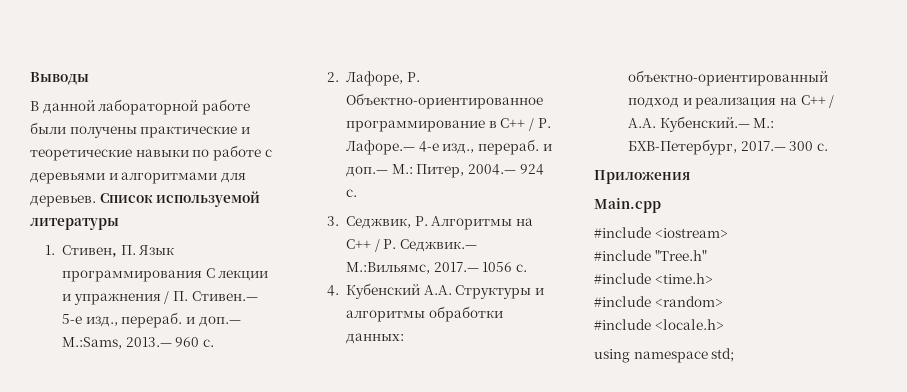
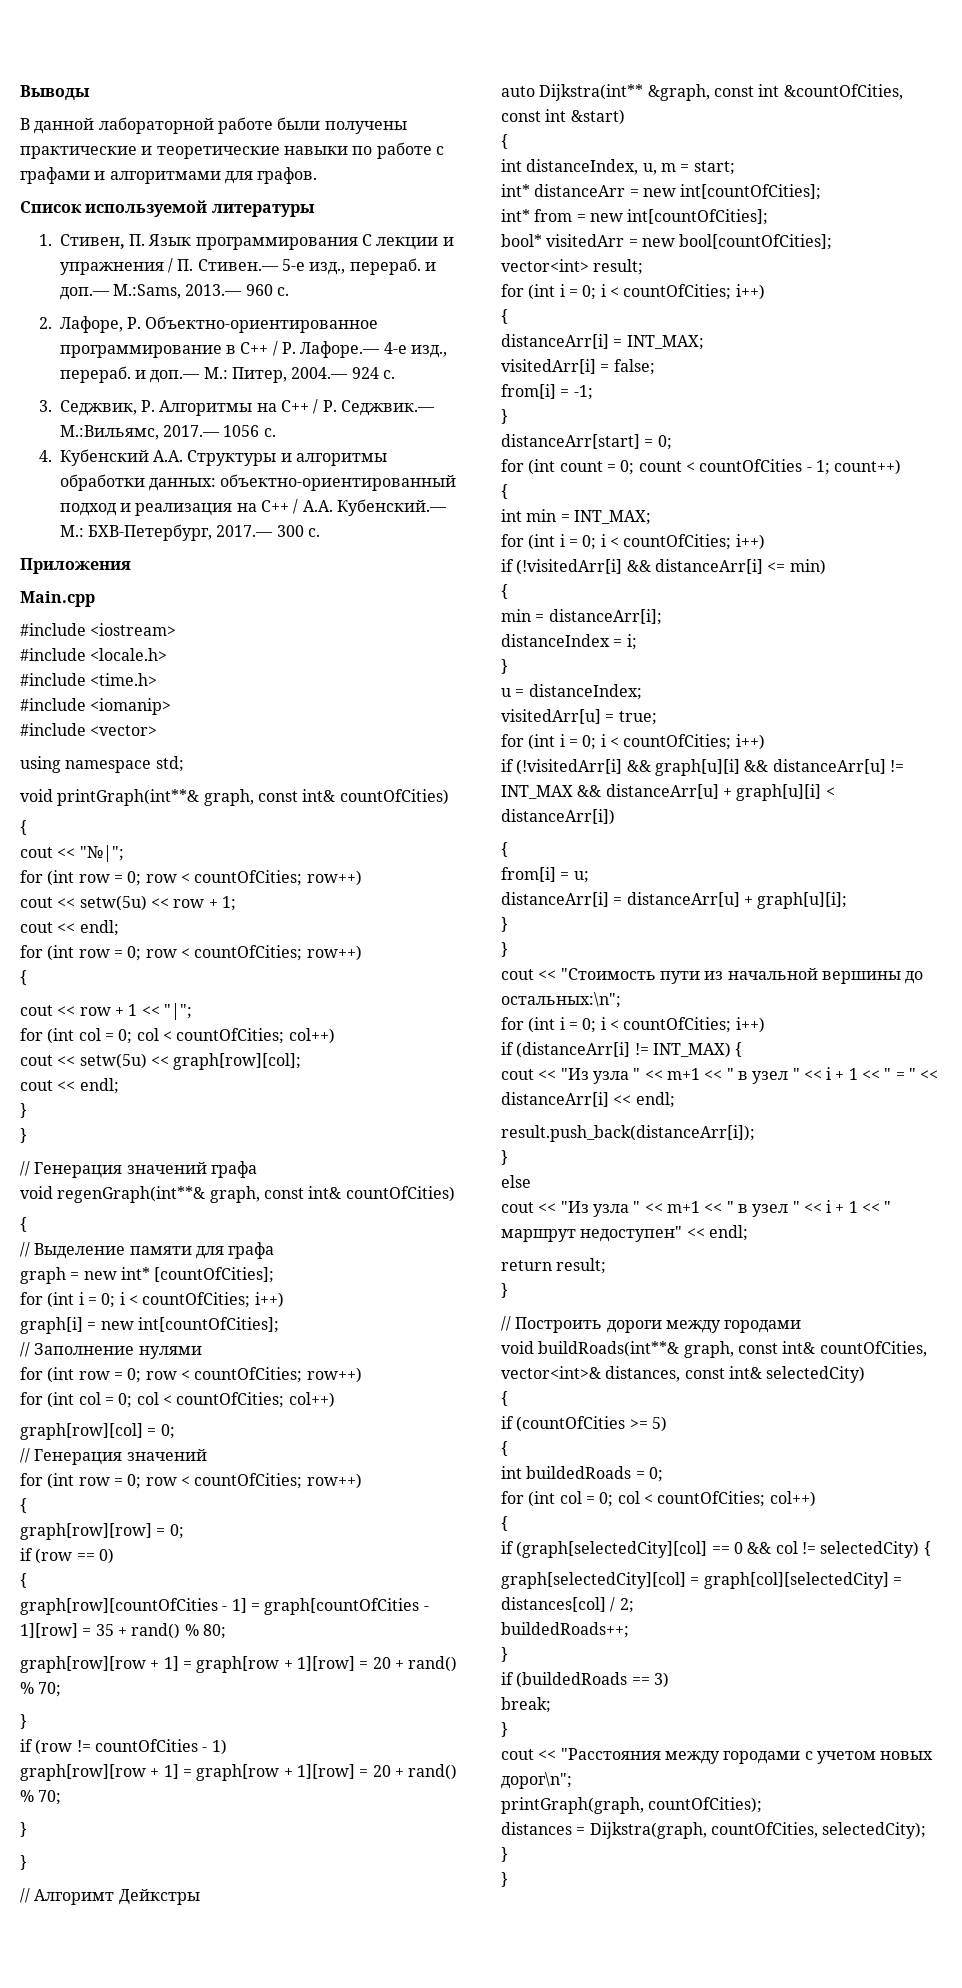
- В данной лабораторной работе были получены практические и теоретические навыки по работе с деревьями и алгоритмами для деревьев. Список используемой литературы
+ В данной лабораторной работе были получены практические и теоретические навыки по работе с графами и алгоритмами для графов.
+ Список используемой литературы
- #include "Tree.h"
+ #include <locale.h>
- #include <random>
- #include <locale.h>
+ #include <iomanip>
+ #include <vector>
+ void printGraph(int**& graph, const int& countOfCities)
+ {
+ cout << "№|";
+ for (int row = 0; row < countOfCities; row++)
+ cout << setw(5u) << row + 1;
+ cout << endl;
+ for (int row = 0; row < countOfCities; row++)
+ {
+ cout << row + 1 << "|";
+ for (int col = 0; col < countOfCities; col++)
+ cout << setw(5u) << graph[row][col];
+ cout << endl;
+ }
+ }
+ // Генерация значений графа
+ void regenGraph(int**& graph, const int& countOfCities)
+ {
+ // Выделение памяти для графа
+ graph = new int* [countOfCities];
+ for (int i = 0; i < countOfCities; i++)
+ graph[i] = new int[countOfCities];
+ // Заполнение нулями
+ for (int row = 0; row < countOfCities; row++)
+ for (int col = 0; col < countOfCities; col++)
+ graph[row][col] = 0;
+ // Генерация значений
+ for (int row = 0; row < countOfCities; row++)
+ {
+ graph[row][row] = 0;
+ if (row == 0)
+ {
+ graph[row][countOfCities - 1] = graph[countOfCities - 1][row] = 35 + rand() % 80;
+ graph[row][row + 1] = graph[row + 1][row] = 20 + rand() % 70;
+ }
+ if (row != countOfCities - 1)
+ graph[row][row + 1] = graph[row + 1][row] = 20 + rand() % 70;
+ }
+ }
+ // Алгоримт Дейкстры
+ auto Dijkstra(int** &graph, const int &countOfCities, const int &start)
+ {
+ int distanceIndex, u, m = start;
+ int* distanceArr = new int[countOfCities];
+ int* from = new int[countOfCities];
+ bool* visitedArr = new bool[countOfCities];
+ vector<int> result;
+ for (int i = 0; i < countOfCities; i++)
+ {
+ distanceArr[i] = INT_MAX;
+ visitedArr[i] = false;
+ from[i] = -1;
+ }
+ distanceArr[start] = 0;
+ for (int count = 0; count < countOfCities - 1; count++)
+ {
+ int min = INT_MAX;
+ for (int i = 0; i < countOfCities; i++)
+ if (!visitedArr[i] && distanceArr[i] <= min)
+ {
+ min = distanceArr[i];
+ distanceIndex = i;
+ }
+ u = distanceIndex;
+ visitedArr[u] = true;
+ for (int i = 0; i < countOfCities; i++)
+ if (!visitedArr[i] && graph[u][i] && distanceArr[u] != INT_MAX && distanceArr[u] + graph[u][i] < distanceArr[i])
+ {
+ from[i] = u;
+ distanceArr[i] = distanceArr[u] + graph[u][i];
+ }
+ }
+ cout << "Стоимость пути из начальной вершины до остальных:\n";
+ for (int i = 0; i < countOfCities; i++)
+ if (distanceArr[i] != INT_MAX) {
+ cout << "Из узла " << m+1 << " в узел " << i + 1 << " = " << distanceArr[i] << endl;
+ result.push_back(distanceArr[i]);
+ }
+ else
+ cout << "Из узла " << m+1 << " в узел " << i + 1 << " маршрут недоступен" << endl;
+ return result;
+ }
+ // Построить дороги между городами
+ void buildRoads(int**& graph, const int& countOfCities, vector<int>& distances, const int& selectedCity)
+ {
+ if (countOfCities >= 5)
+ {
+ int buildedRoads = 0;
+ for (int col = 0; col < countOfCities; col++)
+ {
+ if (graph[selectedCity][col] == 0 && col != selectedCity) {
+ graph[selectedCity][col] = graph[col][selectedCity] = distances[col] / 2;
+ buildedRoads++;
+ }
+ if (buildedRoads == 3)
+ break;
+ }
+ cout << "Расстояния между городами с учетом новых дорог\n";
+ printGraph(graph, countOfCities);
+ distances = Dijkstra(graph, countOfCities, selectedCity);
+ }
+ }

